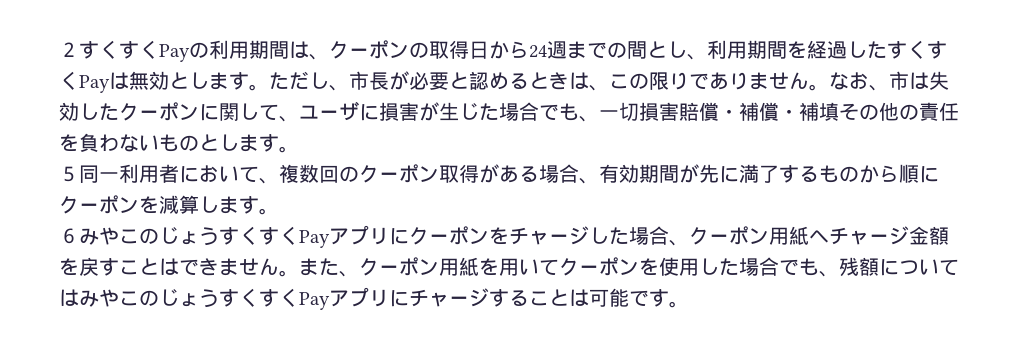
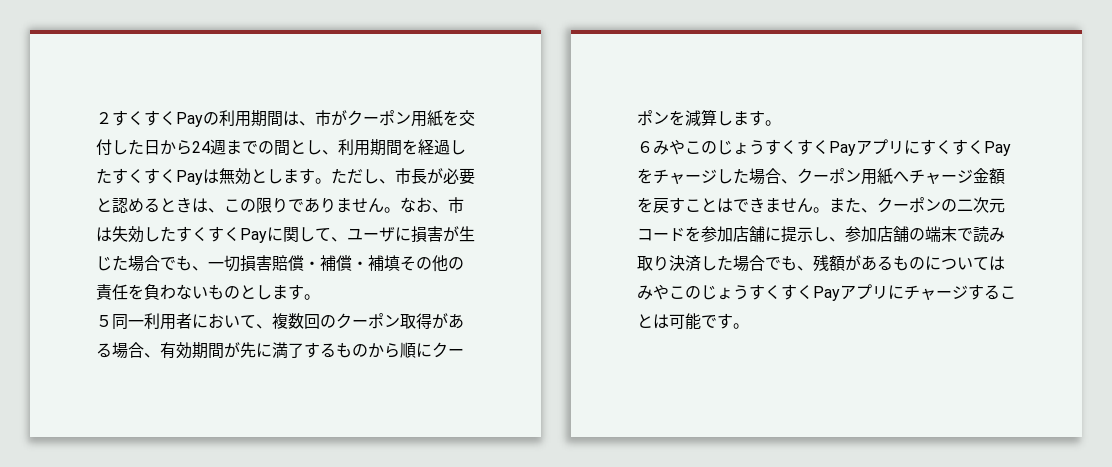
- ２すくすくPayの利用期間は、クーポンの取得日から24週までの間とし、利用期間を経過したすくすくPayは無効とします。
+ ２すくすくPayの利用期間は、市がクーポン用紙を交付した日から24週までの間とし、利用期間を経過したすくすくPayは無効とします。
- なお、市は失効したクーポンに関して、ユーザに損害が生じた場合でも、一切損害賠償・補償・補填その他の責任を負わないものとします。
+ なお、市は失効したすくすくPayに関して、ユーザに損害が生じた場合でも、一切損害賠償・補償・補填その他の責任を負わないものとします。
- ６みやこのじょうすくすくPayアプリにクーポンをチャージした場合、クーポン用紙へチャージ金額を戻すことはできません。
+ ６みやこのじょうすくすくPayアプリにすくすくPayをチャージした場合、クーポン用紙へチャージ金額を戻すことはできません。
- また、クーポン用紙を用いてクーポンを使用した場合でも、残額についてはみやこのじょうすくすくPayアプリにチャージすることは可能です。
+ また、クーポンの二次元コードを参加店舗に提示し、参加店舗の端末で読み取り決済した場合でも、残額があるものについてはみやこのじょうすくすくPayアプリにチャージすることは可能です。

